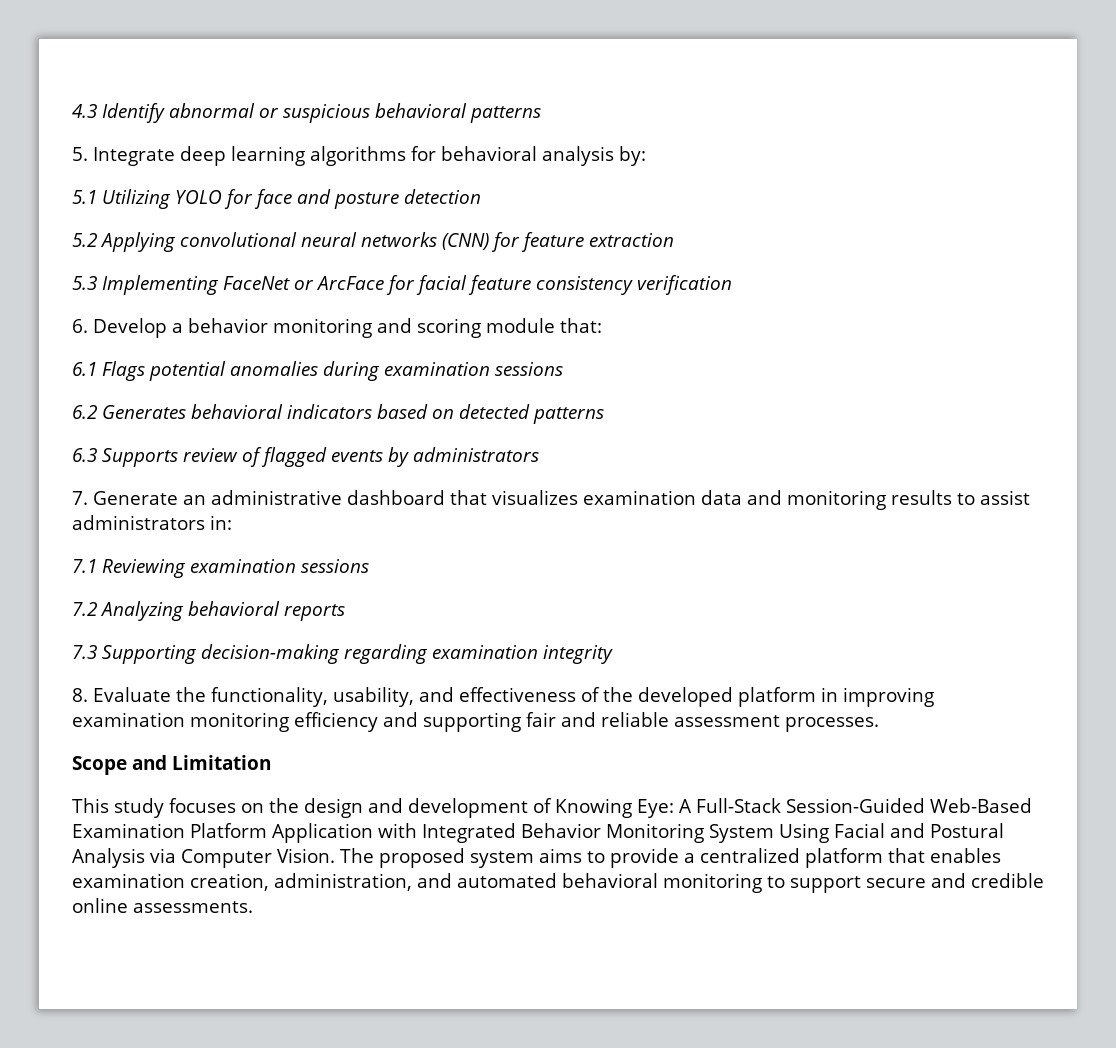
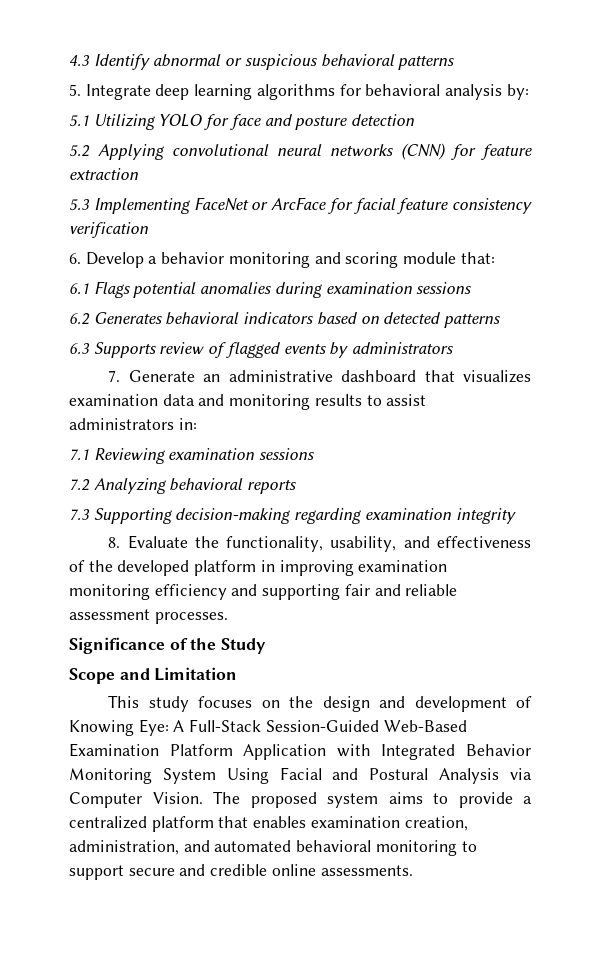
+ Significance of the Study

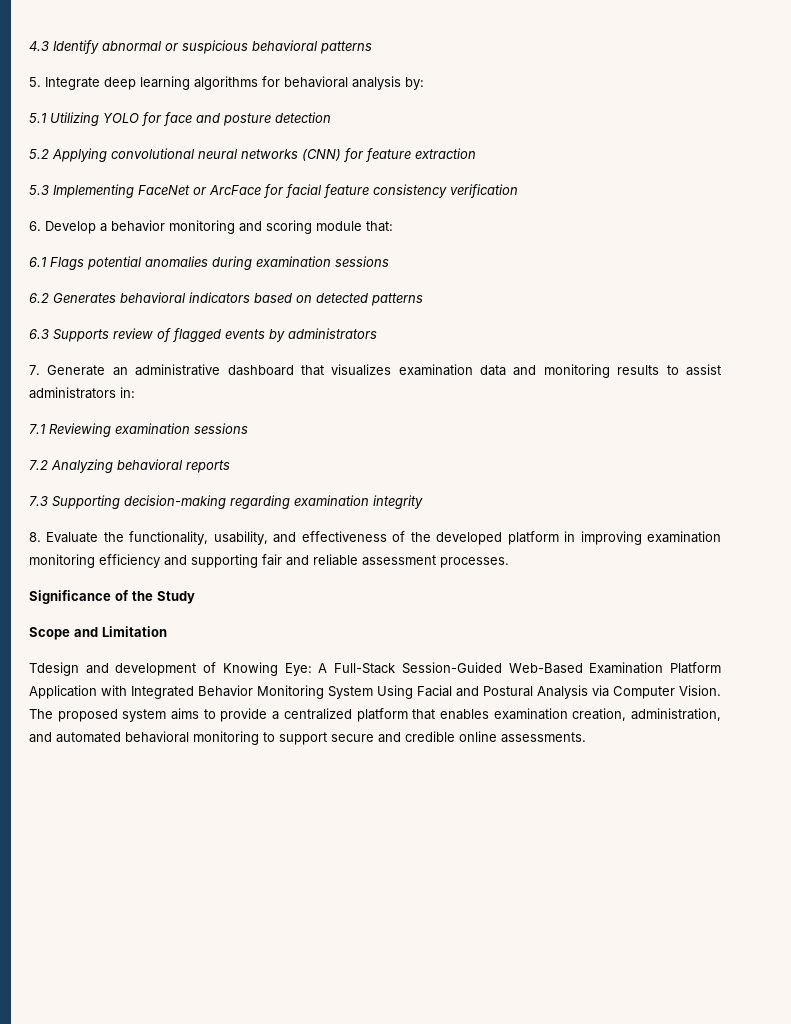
- This study focuses on the design and development of Knowing Eye: A Full-Stack Session-Guided Web-Based Examination Platform Application with Integrated Behavior Monitoring System Using Facial and Postural Analysis via Computer Vision.
+ Tdesign and development of Knowing Eye: A Full-Stack Session-Guided Web-Based Examination Platform Application with Integrated Behavior Monitoring System Using Facial and Postural Analysis via Computer Vision.

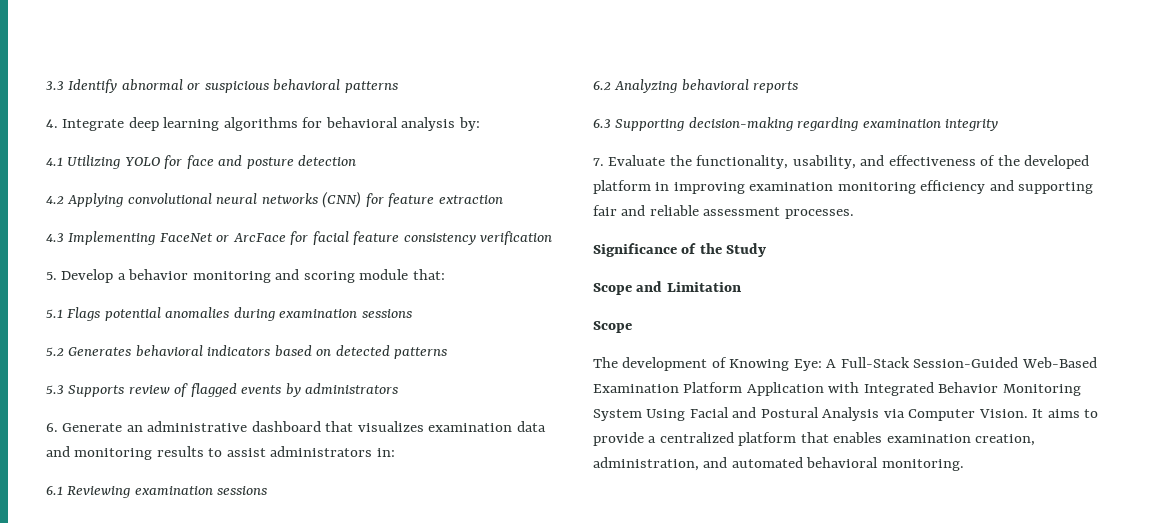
- 4.3 Identify abnormal or suspicious behavioral patterns
+ 3.3 Identify abnormal or suspicious behavioral patterns
- 5. Integrate deep learning algorithms for behavioral analysis by:
+ 4. Integrate deep learning algorithms for behavioral analysis by:
- 5.1 Utilizing YOLO for face and posture detection
+ 4.1 Utilizing YOLO for face and posture detection
- 5.2 Applying convolutional neural networks (CNN) for feature extraction
+ 4.2 Applying convolutional neural networks (CNN) for feature extraction
- 5.3 Implementing FaceNet or ArcFace for facial feature consistency verification
+ 4.3 Implementing FaceNet or ArcFace for facial feature consistency verification
- 6. Develop a behavior monitoring and scoring module that:
+ 5. Develop a behavior monitoring and scoring module that:
- 6.1 Flags potential anomalies during examination sessions
+ 5.1 Flags potential anomalies during examination sessions
- 6.2 Generates behavioral indicators based on detected patterns
+ 5.2 Generates behavioral indicators based on detected patterns
- 6.3 Supports review of flagged events by administrators
+ 5.3 Supports review of flagged events by administrators
- 7. Generate an administrative dashboard that visualizes examination data and monitoring results to assist administrators in:
+ 6. Generate an administrative dashboard that visualizes examination data and monitoring results to assist administrators in:
- 7.1 Reviewing examination sessions
+ 6.1 Reviewing examination sessions
- 7.2 Analyzing behavioral reports
+ 6.2 Analyzing behavioral reports
- 7.3 Supporting decision-making regarding examination integrity
+ 6.3 Supporting decision-making regarding examination integrity
- 8. Evaluate the functionality, usability, and effectiveness of the developed platform in improving examination monitoring efficiency and supporting fair and reliable assessment processes.
+ 7. Evaluate the functionality, usability, and effectiveness of the developed platform in improving examination monitoring efficiency and supporting fair and reliable assessment processes.
  Scope and Limitation
- Tdesign and development of Knowing Eye: A Full-Stack Session-Guided Web-Based Examination Platform Application with Integrated Behavior Monitoring System Using Facial and Postural Analysis via Computer Vision.
+ Scope
+ The development of Knowing Eye: A Full-Stack Session-Guided Web-Based Examination Platform Application with Integrated Behavior Monitoring System Using Facial and Postural Analysis via Computer Vision.
- The proposed system aims to provide a centralized platform that enables examination creation, administration, and automated behavioral monitoring to support secure and credible online assessments.
+ It aims to provide a centralized platform that enables examination creation, administration, and automated behavioral monitoring.

